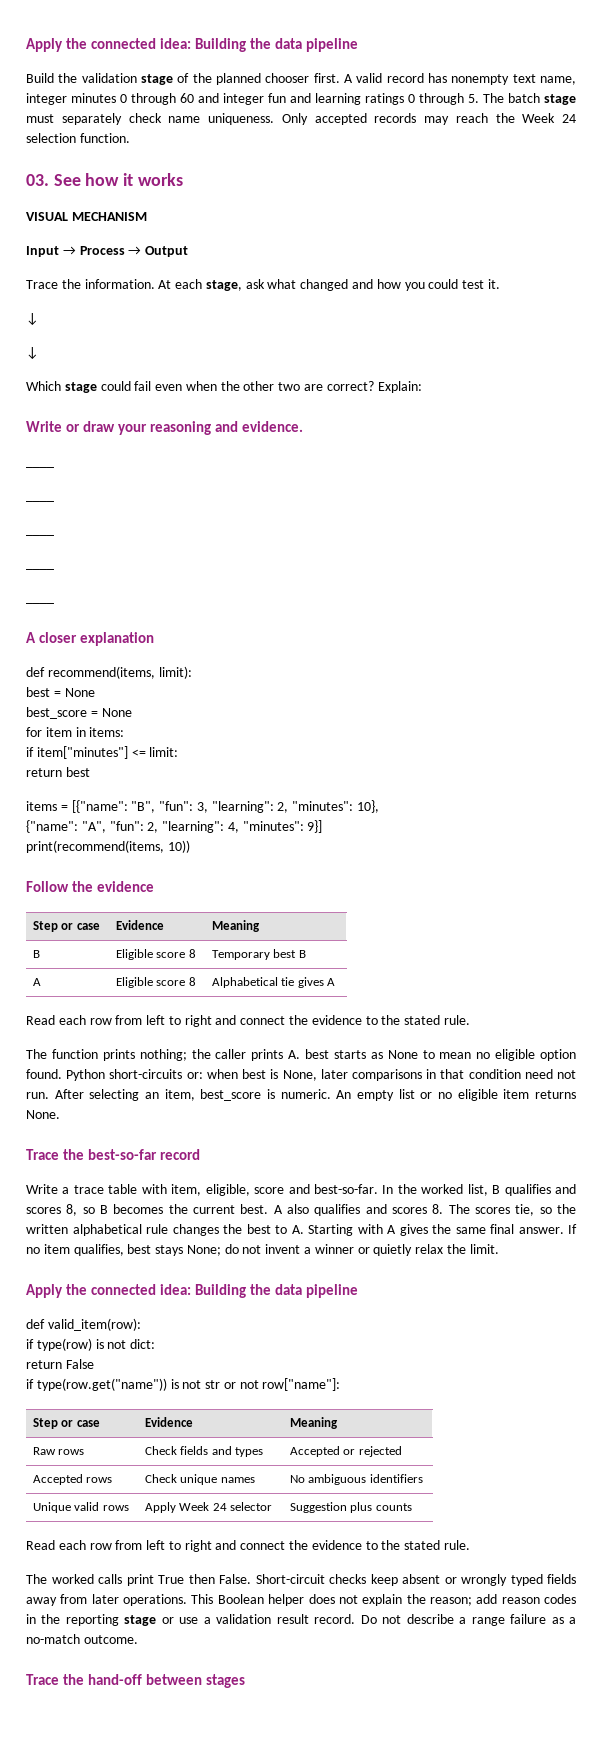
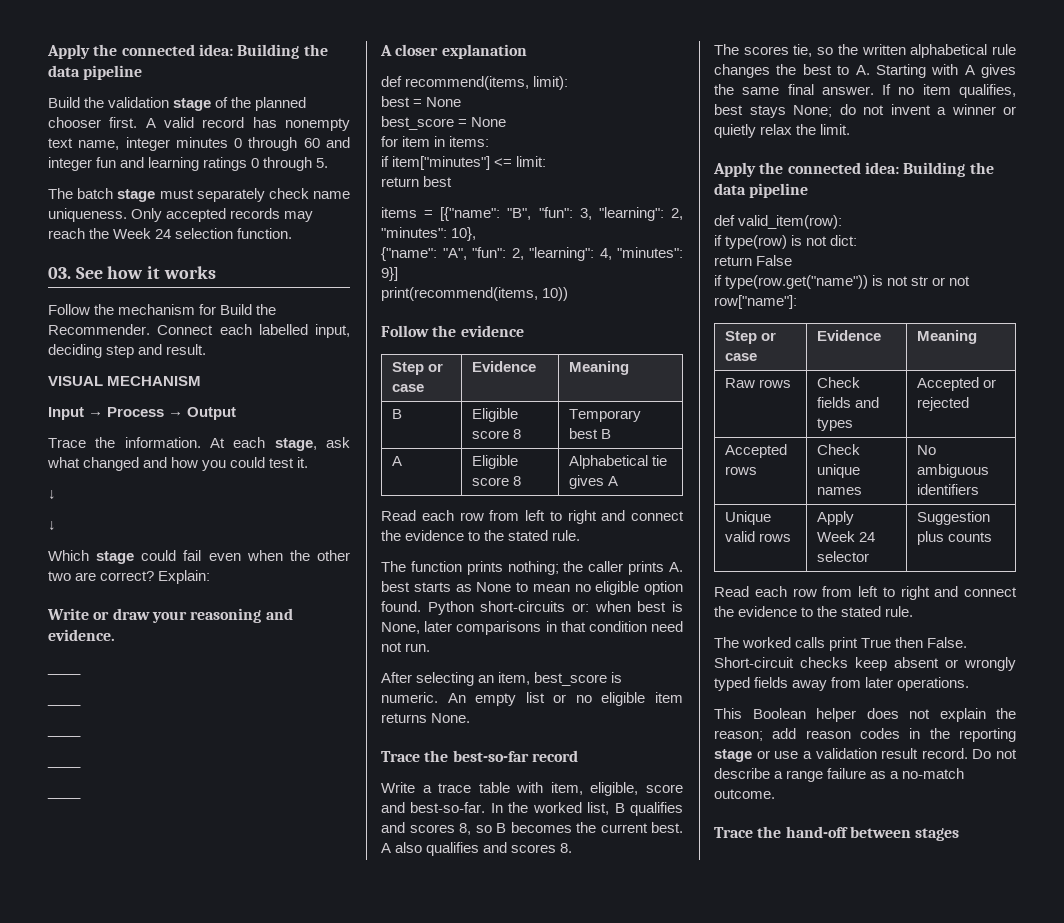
- A valid record has nonempty text name, integer minutes 0 through 60 and integer fun and learning ratings 0 through 5. The batch stage must separately check name uniqueness.
+ A valid record has nonempty text name, integer minutes 0 through 60 and integer fun and learning ratings 0 through 5.
+ The batch stage must separately check name uniqueness.
+ Follow the mechanism for Build the Recommender. Connect each labelled input, deciding step and result.
- Python short-circuits or: when best is None, later comparisons in that condition need not run. After selecting an item, best_score is numeric.
+ Python short-circuits or: when best is None, later comparisons in that condition need not run.
+ After selecting an item, best_score is numeric.
- A also qualifies and scores 8. The scores tie, so the written alphabetical rule changes the best to A. Starting with A gives the same final answer.
+ A also qualifies and scores 8.
+ The scores tie, so the written alphabetical rule changes the best to A. Starting with A gives the same final answer.
- Short-circuit checks keep absent or wrongly typed fields away from later operations. This Boolean helper does not explain the reason; add reason codes in the reporting stage or use a validation result record.
+ Short-circuit checks keep absent or wrongly typed fields away from later operations.
+ This Boolean helper does not explain the reason; add reason codes in the reporting stage or use a validation result record.

